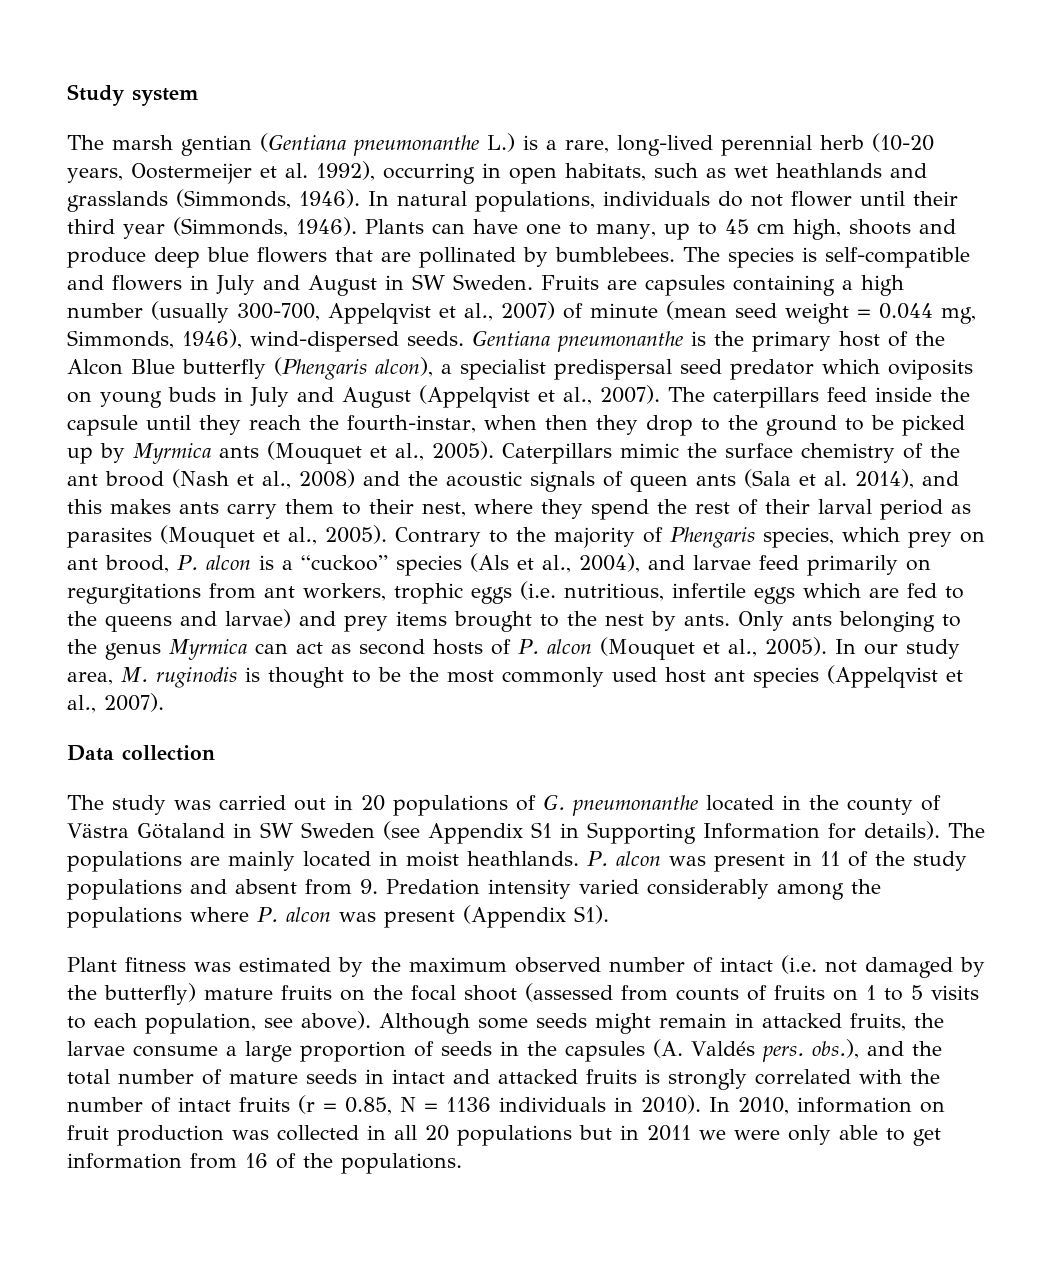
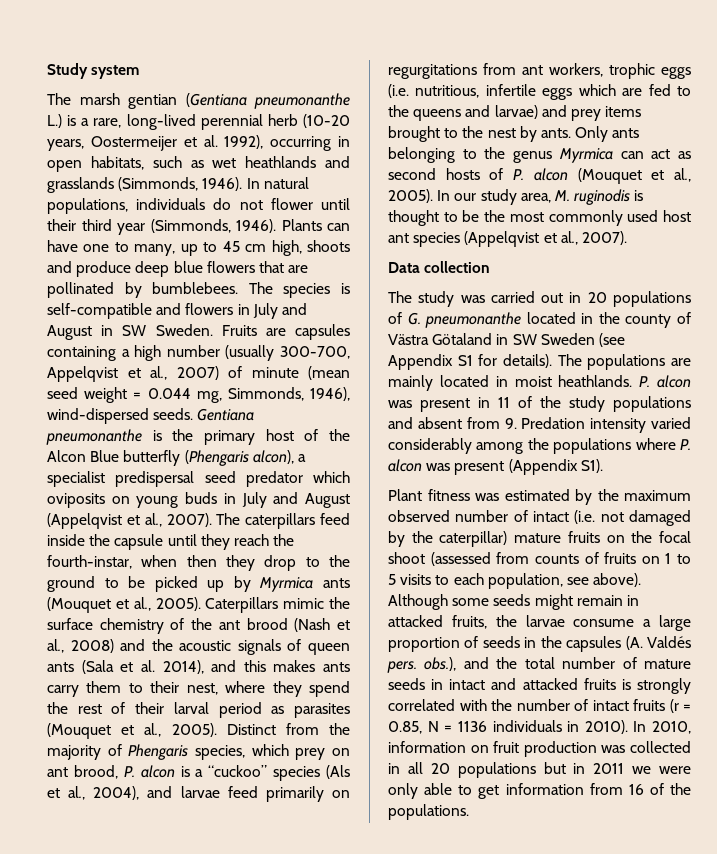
- Contrary to the majority of Phengaris species, which prey on ant brood, P. alcon is a “cuckoo” species (Als et al., 2004), and larvae feed primarily on regurgitations from ant workers, trophic eggs (i.e. nutritious, infertile eggs which are fed to the queens and larvae) and prey items brought to the nest by ants.
+ Distinct from the majority of Phengaris species, which prey on ant brood, P. alcon is a “cuckoo” species (Als et al., 2004), and larvae feed primarily on regurgitations from ant workers, trophic eggs (i.e. nutritious, infertile eggs which are fed to the queens and larvae) and prey items brought to the nest by ants.
- The study was carried out in 20 populations of G. pneumonanthe located in the county of Västra Götaland in SW Sweden (see Appendix S1 in Supporting Information for details).
+ The study was carried out in 20 populations of G. pneumonanthe located in the county of Västra Götaland in SW Sweden (see Appendix S1 for details).
- Plant fitness was estimated by the maximum observed number of intact (i.e. not damaged by the butterfly) mature fruits on the focal shoot (assessed from counts of fruits on 1 to 5 visits to each population, see above).
+ Plant fitness was estimated by the maximum observed number of intact (i.e. not damaged by the caterpillar) mature fruits on the focal shoot (assessed from counts of fruits on 1 to 5 visits to each population, see above).

